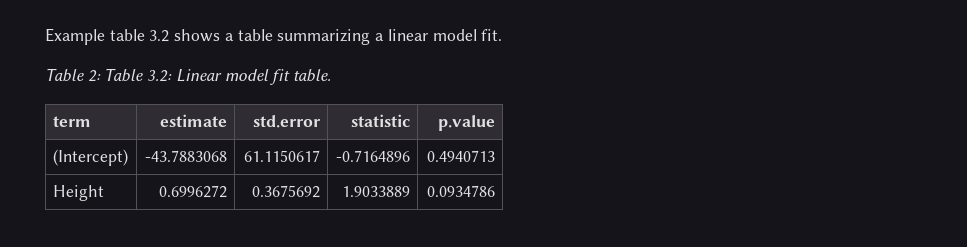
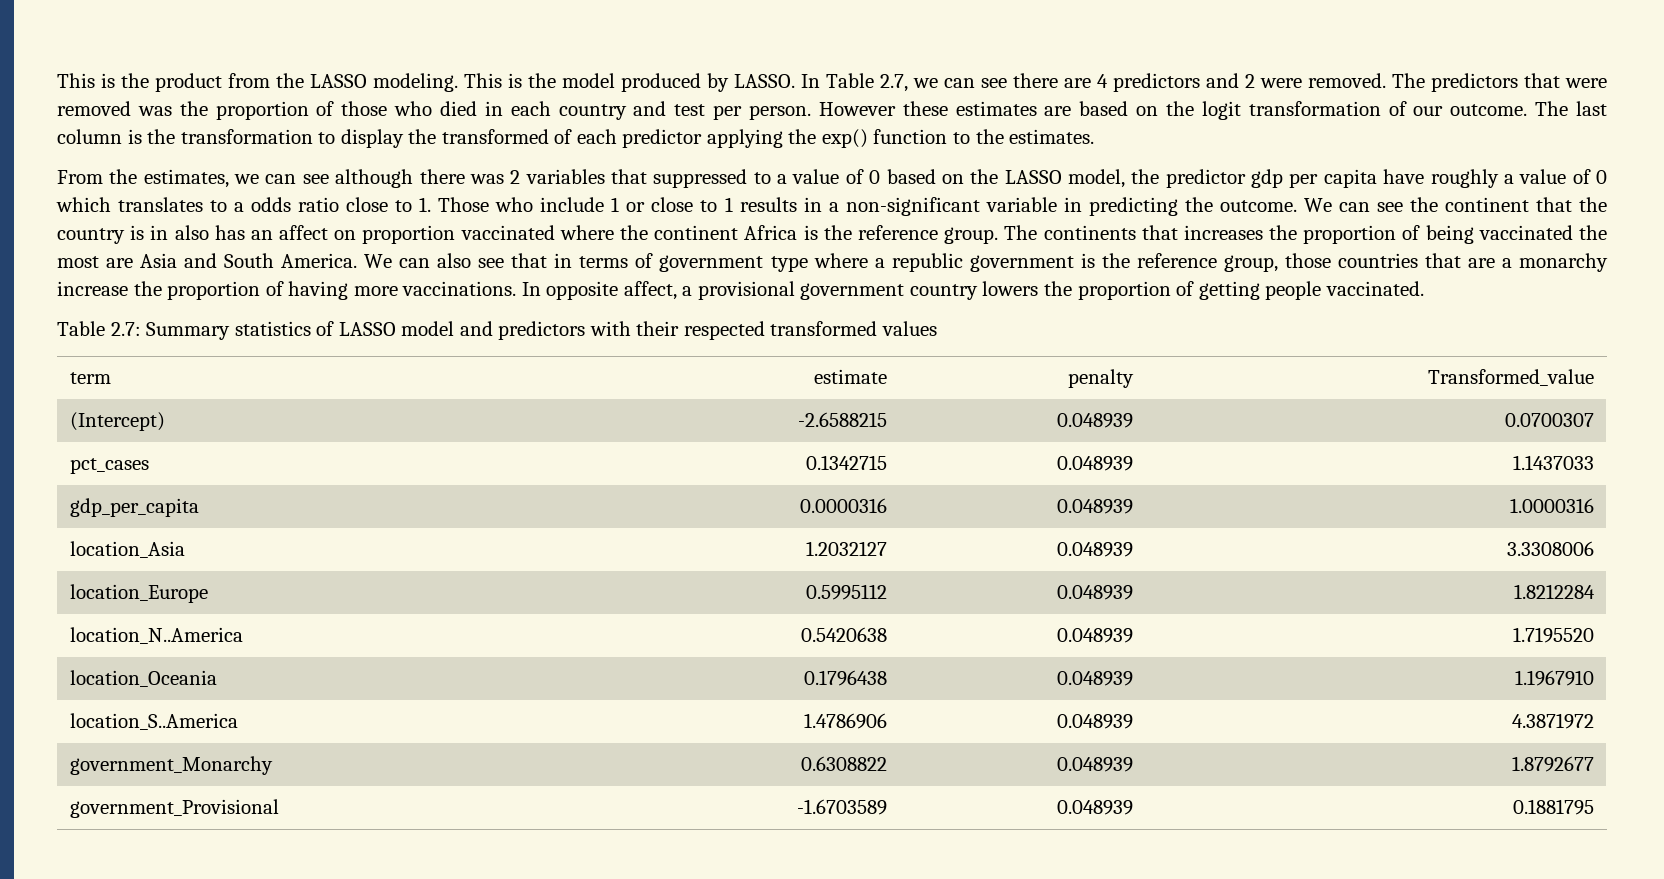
- Example table 3.2 shows a table summarizing a linear model fit.
- Table 2: Table 3.2: Linear model fit table.
- term | estimate | std.error | statistic | p.value
- (Intercept) | -43.7883068 | 61.1150617 | -0.7164896 | 0.4940713
- Height | 0.6996272 | 0.3675692 | 1.9033889 | 0.0934786
+ This is the product from the LASSO modeling. This is the model produced by LASSO. In Table 2.7, we can see there are 4 predictors and 2 were removed. The predictors that were removed was the proportion of those who died in each country and test per person. However these estimates are based on the logit transformation of our outcome. The last column is the transformation to display the transformed of each predictor applying the exp() function to the estimates.
+ From the estimates, we can see although there was 2 variables that suppressed to a value of 0 based on the LASSO model, the predictor gdp per capita have roughly a value of 0 which translates to a odds ratio close to 1. Those who include 1 or close to 1 results in a non-significant variable in predicting the outcome. We can see the continent that the country is in also has an affect on proportion vaccinated where the continent Africa is the reference group. The continents that increases the proportion of being vaccinated the most are Asia and South America. We can also see that in terms of government type where a republic government is the reference group, those countries that are a monarchy increase the proportion of having more vaccinations. In opposite affect, a provisional government country lowers the proportion of getting people vaccinated.
+ Table 2.7: Summary statistics of LASSO model and predictors with their respected transformed values
+ term | estimate | penalty | Transformed_value
+ (Intercept) | -2.6588215 | 0.048939 | 0.0700307
+ pct_cases | 0.1342715 | 0.048939 | 1.1437033
+ gdp_per_capita | 0.0000316 | 0.048939 | 1.0000316
+ location_Asia | 1.2032127 | 0.048939 | 3.3308006
+ location_Europe | 0.5995112 | 0.048939 | 1.8212284
+ location_N..America | 0.5420638 | 0.048939 | 1.7195520
+ location_Oceania | 0.1796438 | 0.048939 | 1.1967910
+ location_S..America | 1.4786906 | 0.048939 | 4.3871972
+ government_Monarchy | 0.6308822 | 0.048939 | 1.8792677
+ government_Provisional | -1.6703589 | 0.048939 | 0.1881795

